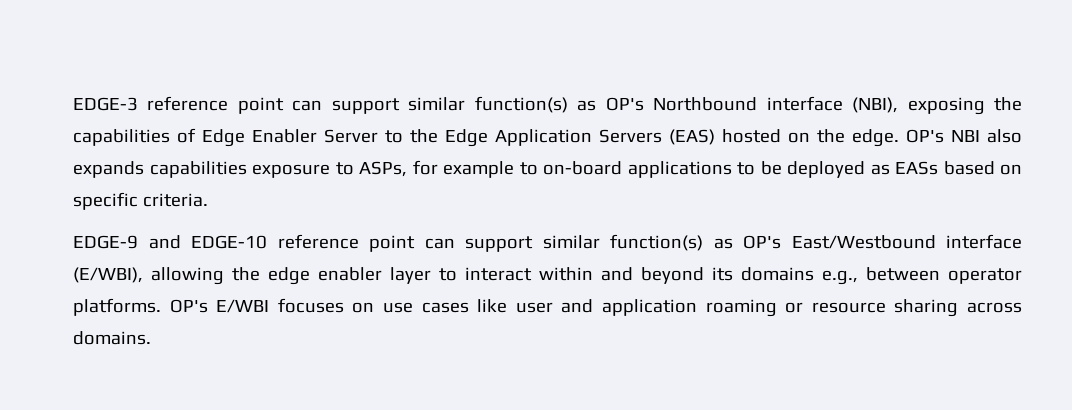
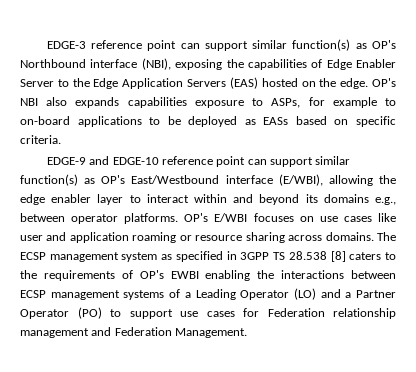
+ The ECSP management system as specified in 3GPP TS 28.538 [8] caters to the requirements of OP's EWBI enabling the interactions between ECSP management systems of a Leading Operator (LO) and a Partner Operator (PO) to support use cases for Federation relationship management and Federation Management.

